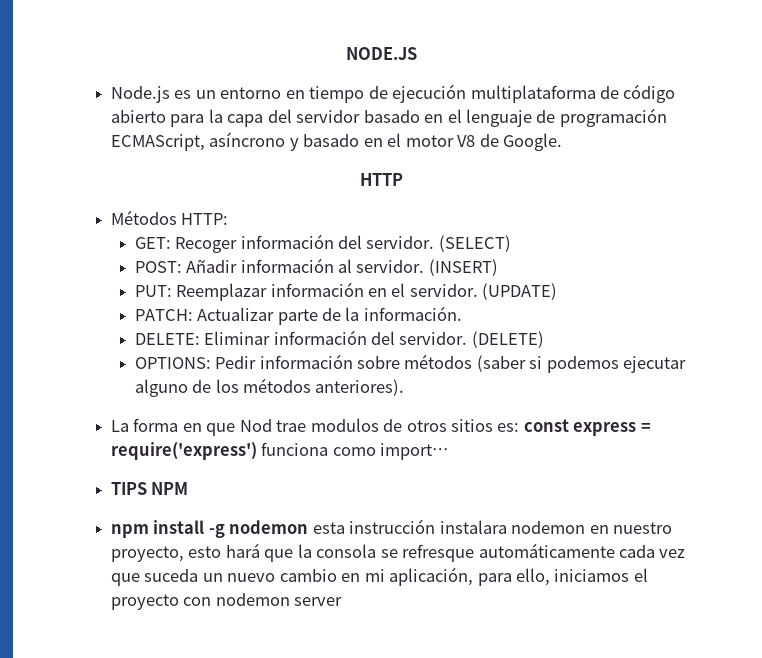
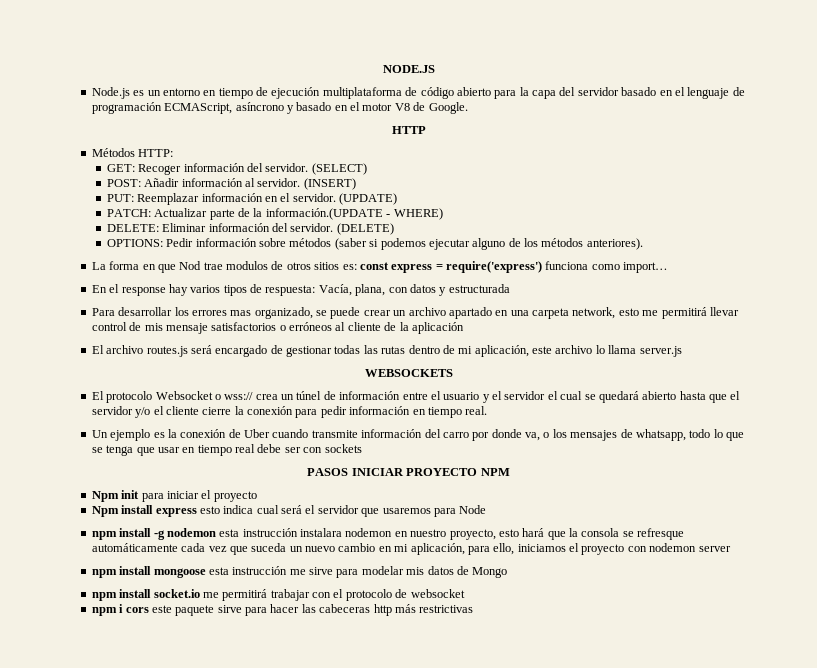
- PATCH: Actualizar parte de la información.
+ PATCH: Actualizar parte de la información.(UPDATE - WHERE)
- TIPS NPM
+ En el response hay varios tipos de respuesta: Vacía, plana, con datos y estructurada
+ Para desarrollar los errores mas organizado, se puede crear un archivo apartado en una carpeta network, esto me permitirá llevar control de mis mensaje satisfactorios o erróneos al cliente de la aplicación
+ El archivo routes.js será encargado de gestionar todas las rutas dentro de mi aplicación, este archivo lo llama server.js
+ WEBSOCKETS
+ El protocolo Websocket o wss:// crea un túnel de información entre el usuario y el servidor el cual se quedará abierto hasta que el servidor y/o el cliente cierre la conexión para pedir información en tiempo real.
+ Un ejemplo es la conexión de Uber cuando transmite información del carro por donde va, o los mensajes de whatsapp, todo lo que se tenga que usar en tiempo real debe ser con sockets
+ PASOS INICIAR PROYECTO NPM
+ Npm init para iniciar el proyecto
+ Npm install express esto indica cual será el servidor que usaremos para Node
+ npm install mongoose esta instrucción me sirve para modelar mis datos de Mongo
+ npm install socket.io me permitirá trabajar con el protocolo de websocket
+ npm i cors este paquete sirve para hacer las cabeceras http más restrictivas

